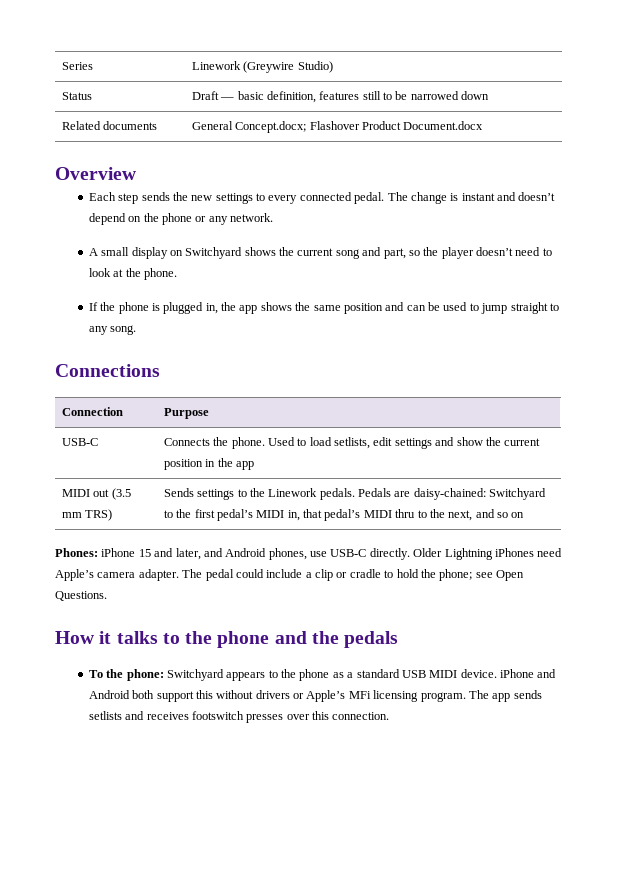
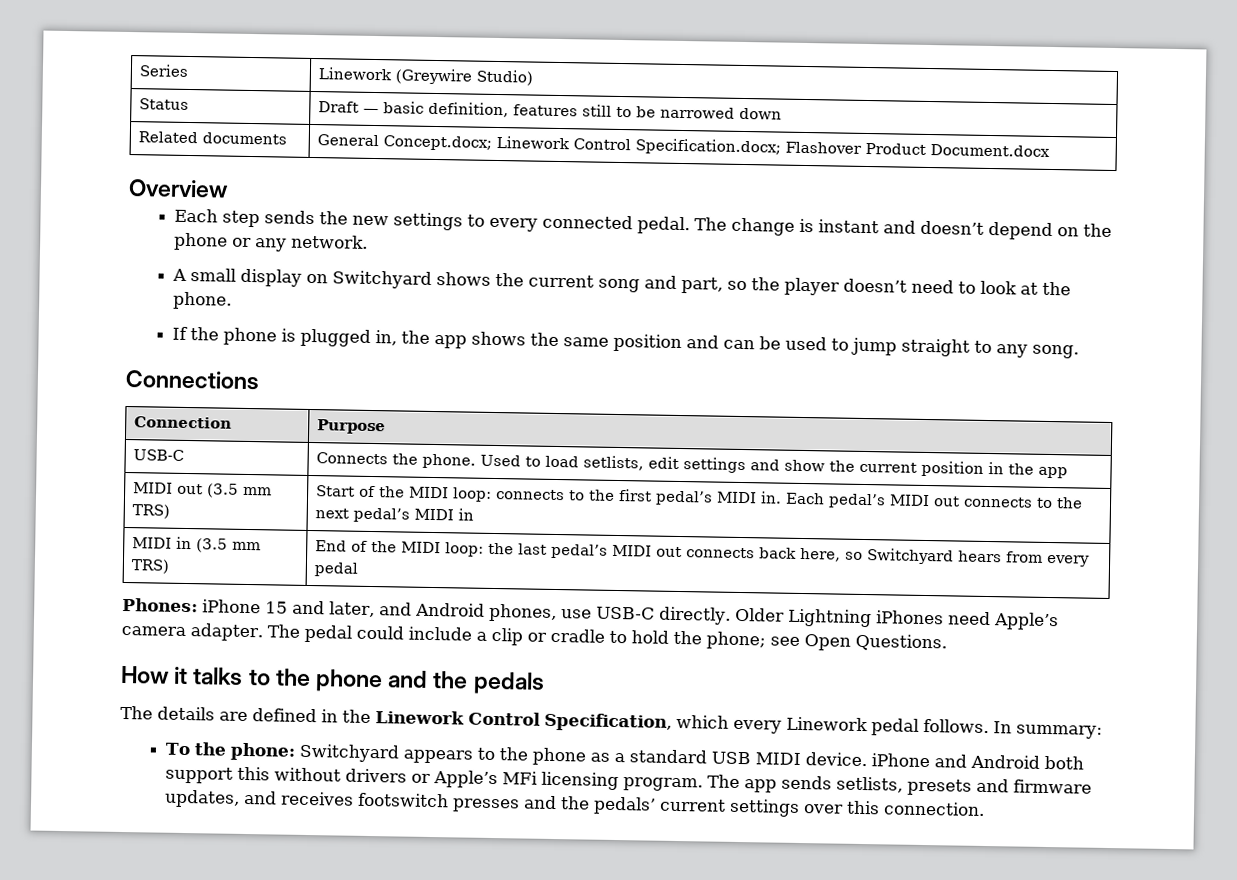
- Related documents | General Concept.docx; Flashover Product Document.docx
+ Related documents | General Concept.docx; Linework Control Specification.docx; Flashover Product Document.docx
- MIDI out (3.5 mm TRS) | Sends settings to the Linework pedals. Pedals are daisy-chained: Switchyard to the first pedal’s MIDI in, that pedal’s MIDI thru to the next, and so on
+ MIDI out (3.5 mm TRS) | Start of the MIDI loop: connects to the first pedal’s MIDI in. Each pedal’s MIDI out connects to the next pedal’s MIDI in
+ MIDI in (3.5 mm TRS) | End of the MIDI loop: the last pedal’s MIDI out connects back here, so Switchyard hears from every pedal
+ The details are defined in the Linework Control Specification, which every Linework pedal follows. In summary:
- The app sends setlists and receives footswitch presses over this connection.
+ The app sends setlists, presets and firmware updates, and receives footswitch presses and the pedals’ current settings over this connection.

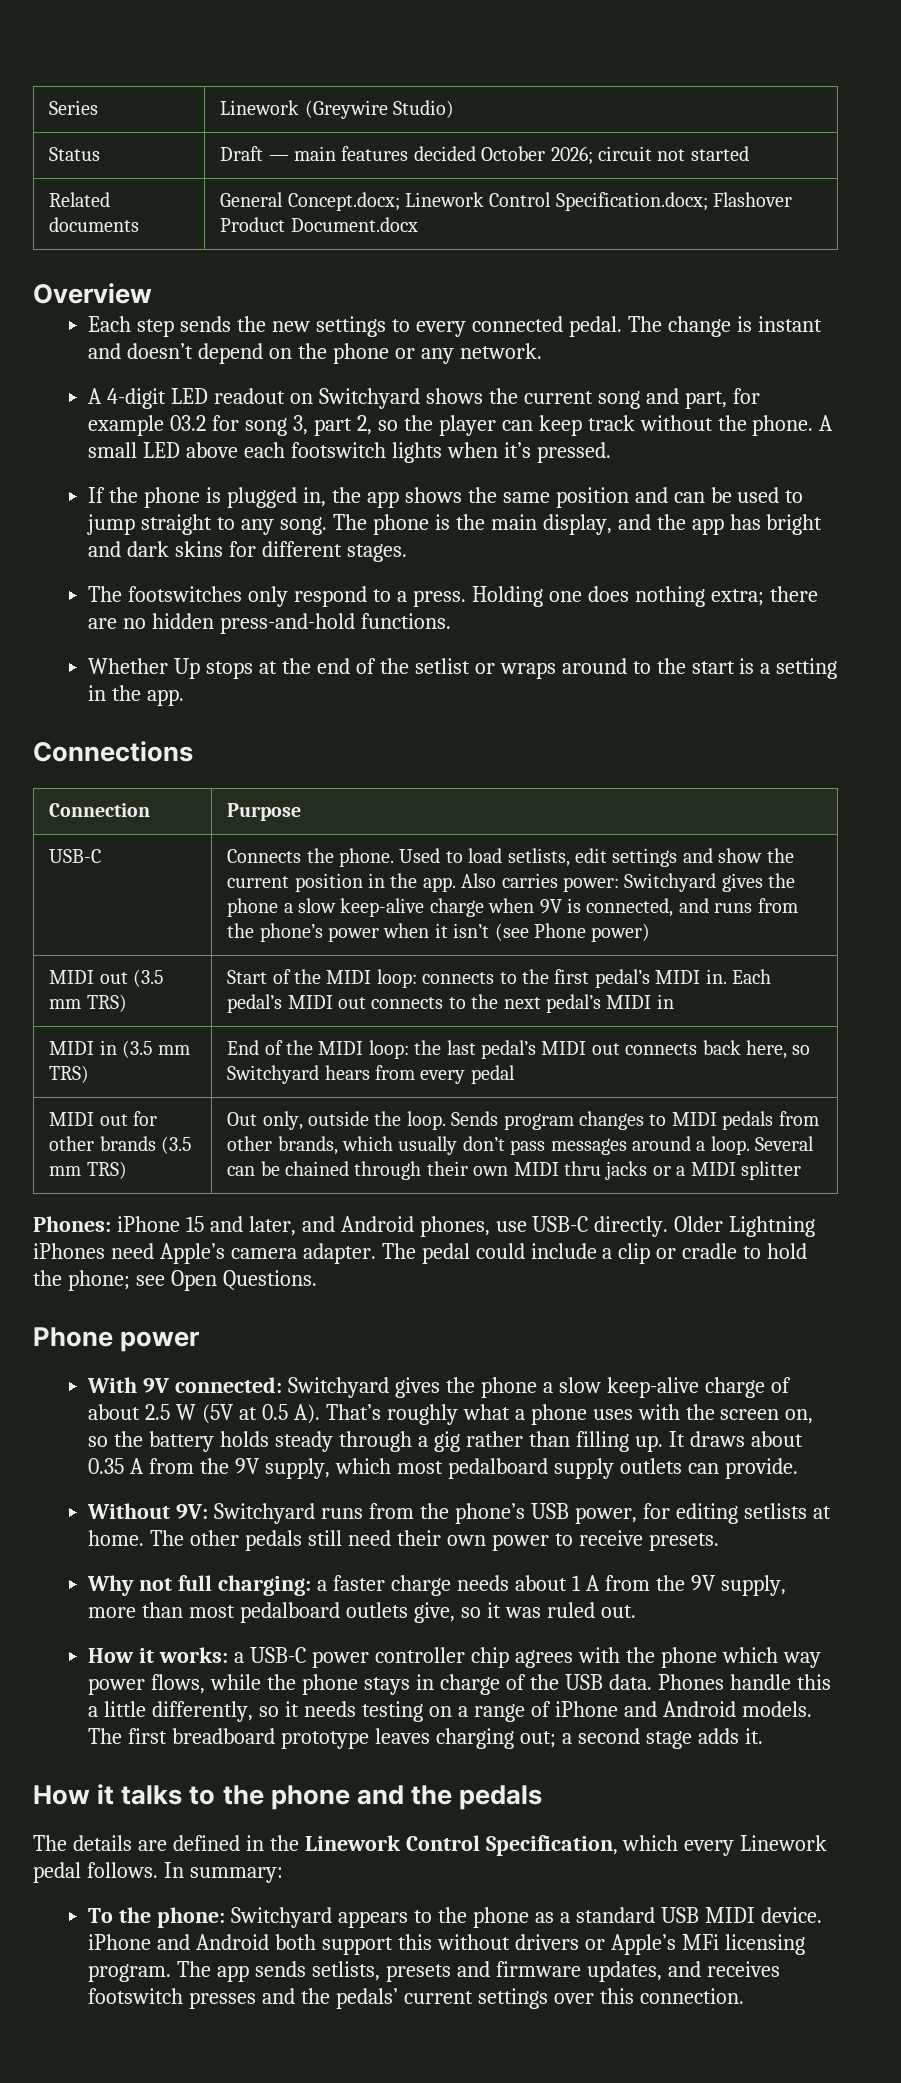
- Status | Draft — basic definition, features still to be narrowed down
+ Status | Draft — main features decided October 2026; circuit not started
- A small display on Switchyard shows the current song and part, so the player doesn’t need to look at the phone.
+ A 4-digit LED readout on Switchyard shows the current song and part, for example 03.2 for song 3, part 2, so the player can keep track without the phone. A small LED above each footswitch lights when it’s pressed.
+ The phone is the main display, and the app has bright and dark skins for different stages.
+ The footswitches only respond to a press. Holding one does nothing extra; there are no hidden press-and-hold functions.
+ Whether Up stops at the end of the setlist or wraps around to the start is a setting in the app.
- Used to load setlists, edit settings and show the current position in the app
+ Used to load setlists, edit settings and show the current position in the app. Also carries power: Switchyard gives the phone a slow keep-alive charge when 9V is connected, and runs from the phone’s power when it isn’t (see Phone power)
+ MIDI out for other brands (3.5 mm TRS) | Out only, outside the loop. Sends program changes to MIDI pedals from other brands, which usually don’t pass messages around a loop. Several can be chained through their own MIDI thru jacks or a MIDI splitter
+ Phone power
+ With 9V connected: Switchyard gives the phone a slow keep-alive charge of about 2.5 W (5V at 0.5 A). That’s roughly what a phone uses with the screen on, so the battery holds steady through a gig rather than filling up. It draws about 0.35 A from the 9V supply, which most pedalboard supply outlets can provide.
+ Without 9V: Switchyard runs from the phone’s USB power, for editing setlists at home. The other pedals still need their own power to receive presets.
+ Why not full charging: a faster charge needs about 1 A from the 9V supply, more than most pedalboard outlets give, so it was ruled out.
+ How it works: a USB-C power controller chip agrees with the phone which way power flows, while the phone stays in charge of the USB data. Phones handle this a little differently, so it needs testing on a range of iPhone and Android models. The first breadboard prototype leaves charging out; a second stage adds it.

